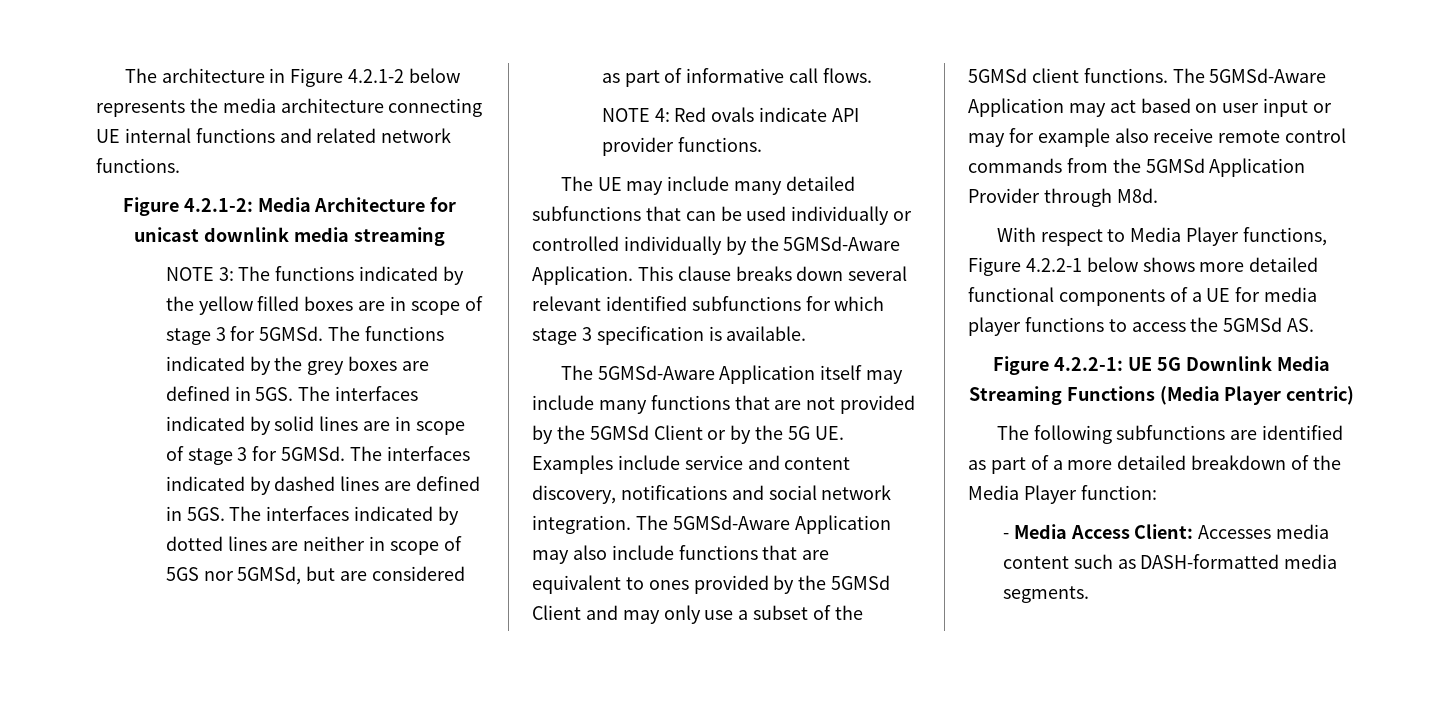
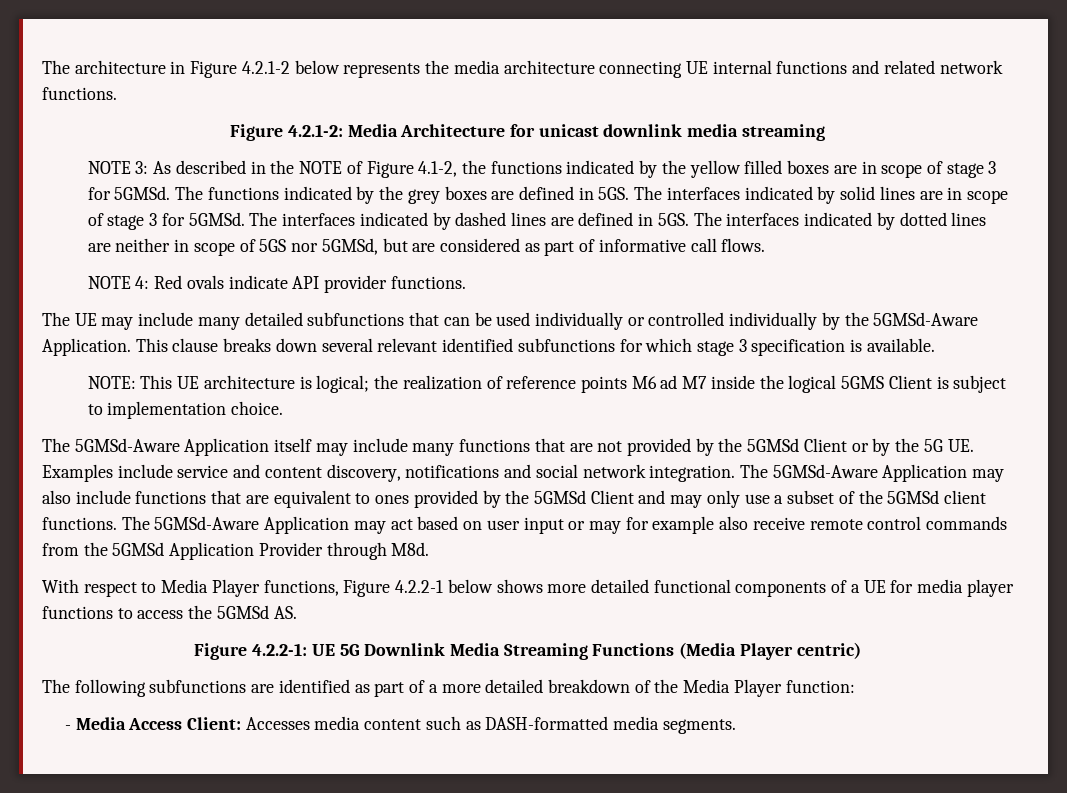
- NOTE 3: The functions indicated by the yellow filled boxes are in scope of stage 3 for 5GMSd.
+ NOTE 3: As described in the NOTE of Figure 4.1-2, the functions indicated by the yellow filled boxes are in scope of stage 3 for 5GMSd.
+ NOTE: This UE architecture is logical; the realization of reference points M6 ad M7 inside the logical 5GMS Client is subject to implementation choice.

